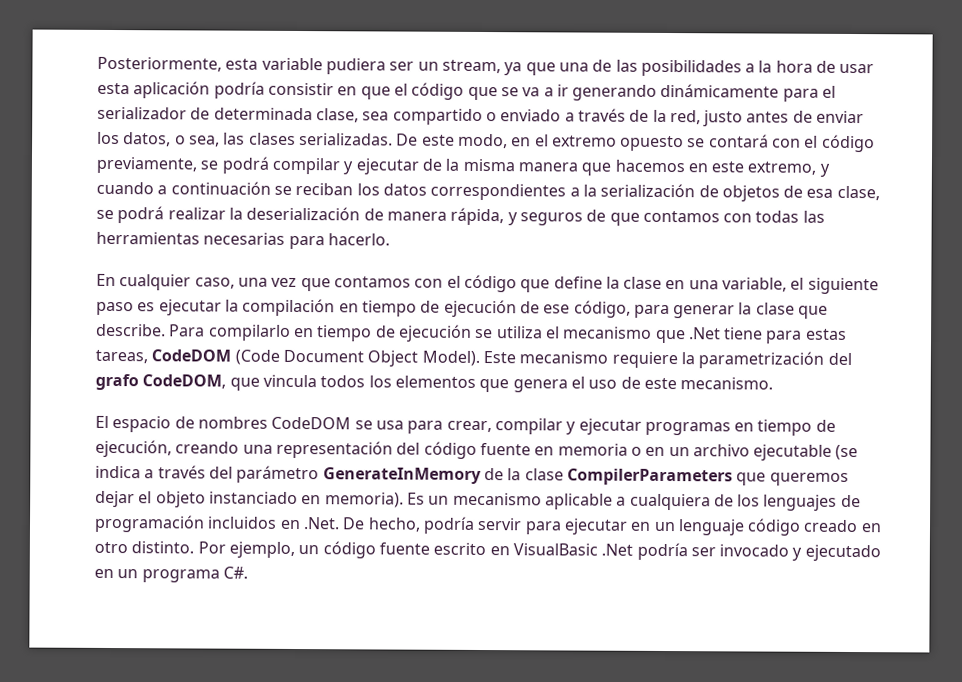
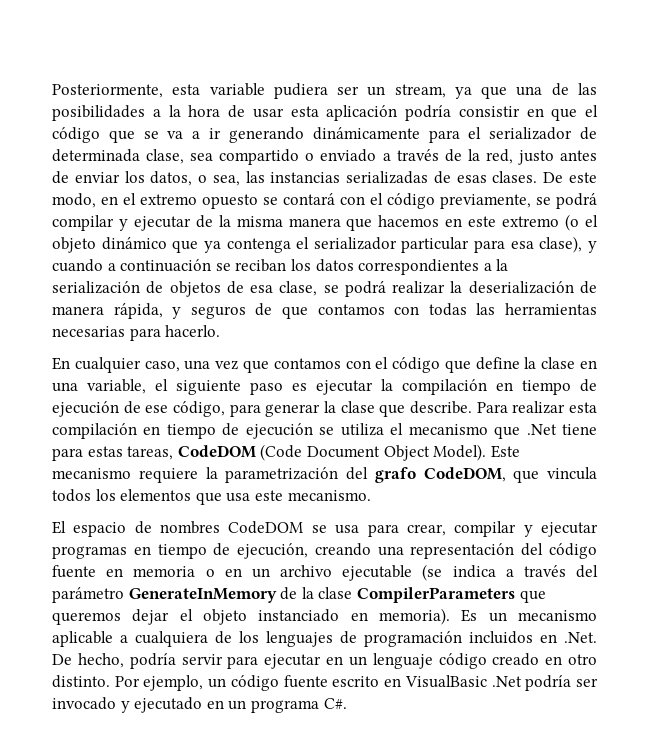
- Posteriormente, esta variable pudiera ser un stream, ya que una de las posibilidades a la hora de usar esta aplicación podría consistir en que el código que se va a ir generando dinámicamente para el serializador de determinada clase, sea compartido o enviado a través de la red, justo antes de enviar los datos, o sea, las clases serializadas.
+ Posteriormente, esta variable pudiera ser un stream, ya que una de las posibilidades a la hora de usar esta aplicación podría consistir en que el código que se va a ir generando dinámicamente para el serializador de determinada clase, sea compartido o enviado a través de la red, justo antes de enviar los datos, o sea, las instancias serializadas de esas clases.
- De este modo, en el extremo opuesto se contará con el código previamente, se podrá compilar y ejecutar de la misma manera que hacemos en este extremo, y cuando a continuación se reciban los datos correspondientes a la serialización de objetos de esa clase, se podrá realizar la deserialización de manera rápida, y seguros de que contamos con todas las herramientas necesarias para hacerlo.
+ De este modo, en el extremo opuesto se contará con el código previamente, se podrá compilar y ejecutar de la misma manera que hacemos en este extremo (o el objeto dinámico que ya contenga el serializador particular para esa clase), y cuando a continuación se reciban los datos correspondientes a la serialización de objetos de esa clase, se podrá realizar la deserialización de manera rápida, y seguros de que contamos con todas las herramientas necesarias para hacerlo.
- Para compilarlo en tiempo de ejecución se utiliza el mecanismo que .Net tiene para estas tareas, CodeDOM (Code Document Object Model).
+ Para realizar esta compilación en tiempo de ejecución se utiliza el mecanismo que .Net tiene para estas tareas, CodeDOM (Code Document Object Model).
- Este mecanismo requiere la parametrización del grafo CodeDOM, que vincula todos los elementos que genera el uso de este mecanismo.
+ Este mecanismo requiere la parametrización del grafo CodeDOM, que vincula todos los elementos que usa este mecanismo.

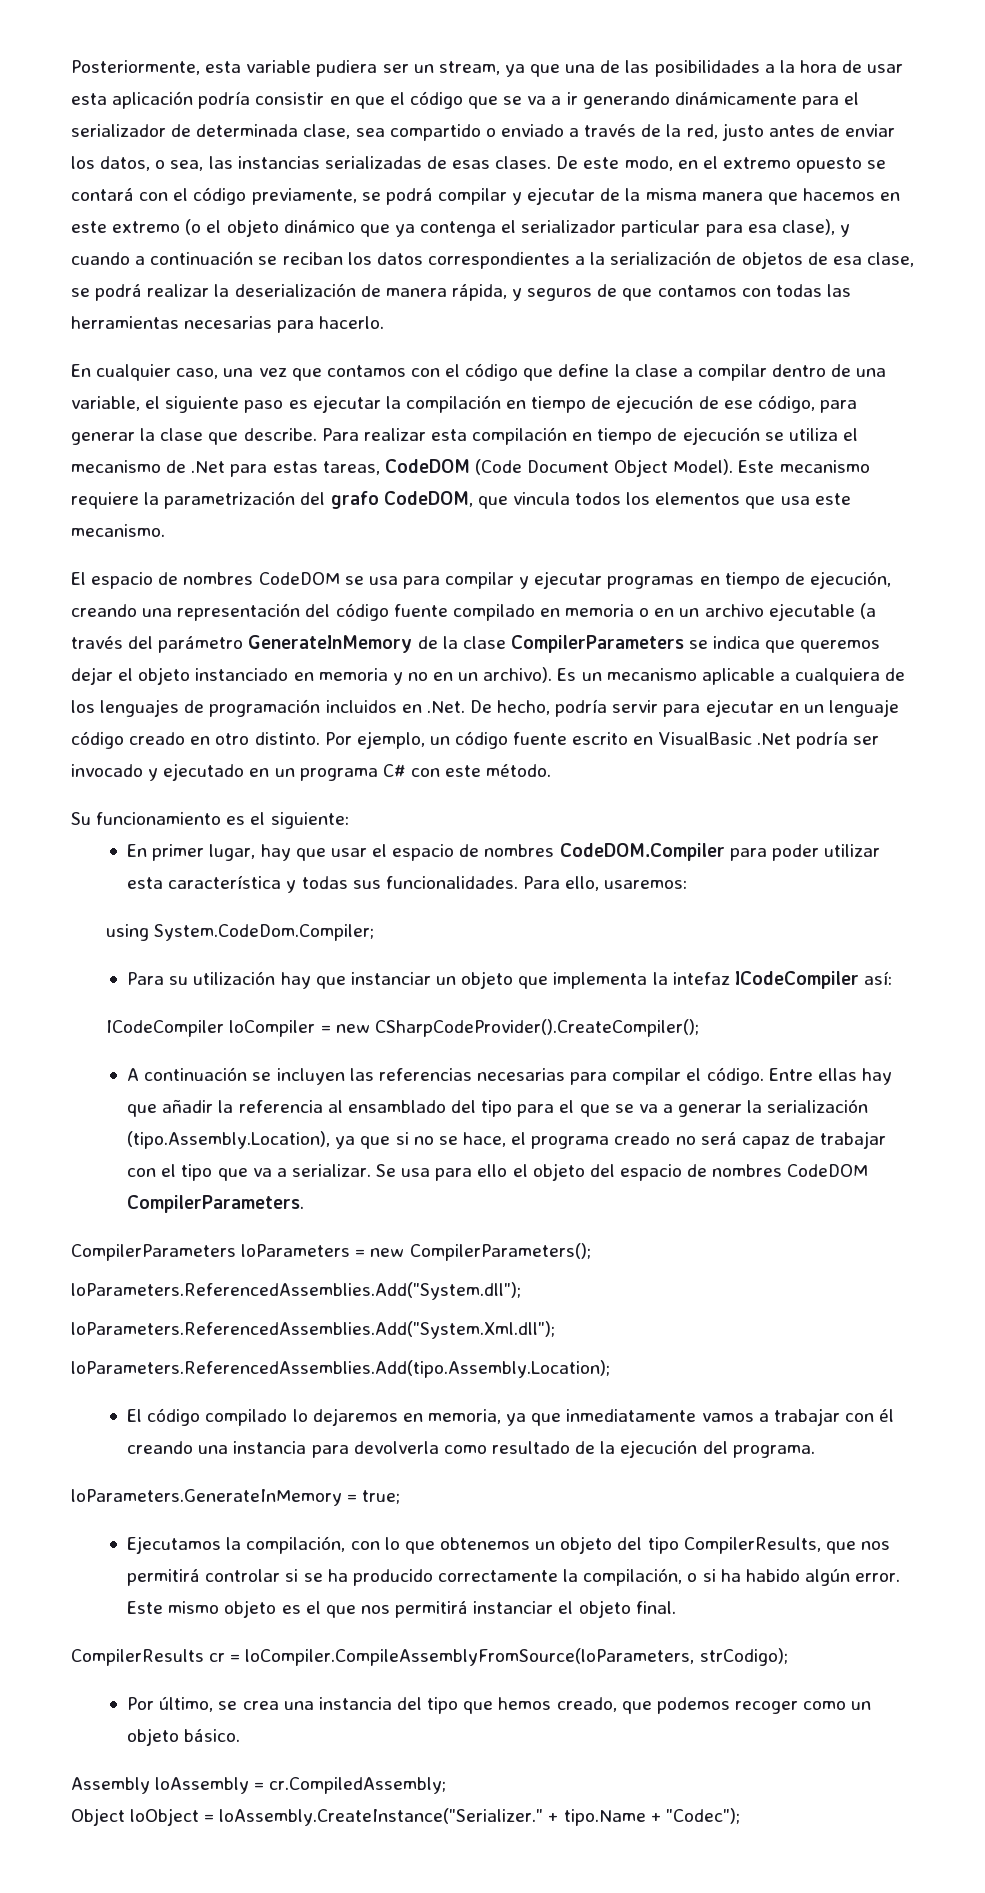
- En cualquier caso, una vez que contamos con el código que define la clase en una variable, el siguiente paso es ejecutar la compilación en tiempo de ejecución de ese código, para generar la clase que describe.
+ En cualquier caso, una vez que contamos con el código que define la clase a compilar dentro de una variable, el siguiente paso es ejecutar la compilación en tiempo de ejecución de ese código, para generar la clase que describe.
- Para realizar esta compilación en tiempo de ejecución se utiliza el mecanismo que .Net tiene para estas tareas, CodeDOM (Code Document Object Model).
+ Para realizar esta compilación en tiempo de ejecución se utiliza el mecanismo de .Net para estas tareas, CodeDOM (Code Document Object Model).
- El espacio de nombres CodeDOM se usa para crear, compilar y ejecutar programas en tiempo de ejecución, creando una representación del código fuente en memoria o en un archivo ejecutable (se indica a través del parámetro GenerateInMemory de la clase CompilerParameters que queremos dejar el objeto instanciado en memoria).
+ El espacio de nombres CodeDOM se usa para compilar y ejecutar programas en tiempo de ejecución, creando una representación del código fuente compilado en memoria o en un archivo ejecutable (a través del parámetro GenerateInMemory de la clase CompilerParameters se indica que queremos dejar el objeto instanciado en memoria y no en un archivo).
- Por ejemplo, un código fuente escrito en VisualBasic .Net podría ser invocado y ejecutado en un programa C#.
+ Por ejemplo, un código fuente escrito en VisualBasic .Net podría ser invocado y ejecutado en un programa C# con este método.
+ Su funcionamiento es el siguiente:
+ En primer lugar, hay que usar el espacio de nombres CodeDOM.Compiler para poder utilizar esta característica y todas sus funcionalidades. Para ello, usaremos:
+ using System.CodeDom.Compiler;
+ Para su utilización hay que instanciar un objeto que implementa la intefaz ICodeCompiler así:
+ ICodeCompiler loCompiler = new CSharpCodeProvider().CreateCompiler();
+ A continuación se incluyen las referencias necesarias para compilar el código. Entre ellas hay que añadir la referencia al ensamblado del tipo para el que se va a generar la serialización (tipo.Assembly.Location), ya que si no se hace, el programa creado no será capaz de trabajar con el tipo que va a serializar. Se usa para ello el objeto del espacio de nombres CodeDOM CompilerParameters.
+ CompilerParameters loParameters = new CompilerParameters();
+ loParameters.ReferencedAssemblies.Add("System.dll");
+ loParameters.ReferencedAssemblies.Add("System.Xml.dll");
+ loParameters.ReferencedAssemblies.Add(tipo.Assembly.Location);
+ El código compilado lo dejaremos en memoria, ya que inmediatamente vamos a trabajar con él creando una instancia para devolverla como resultado de la ejecución del programa.
+ loParameters.GenerateInMemory = true;
+ Ejecutamos la compilación, con lo que obtenemos un objeto del tipo CompilerResults, que nos permitirá controlar si se ha producido correctamente la compilación, o si ha habido algún error. Este mismo objeto es el que nos permitirá instanciar el objeto final.
+ CompilerResults cr = loCompiler.CompileAssemblyFromSource(loParameters, strCodigo);
+ Por último, se crea una instancia del tipo que hemos creado, que podemos recoger como un objeto básico.
+ Assembly loAssembly = cr.CompiledAssembly;
+ Object loObject = loAssembly.CreateInstance("Serializer." + tipo.Name + "Codec");

